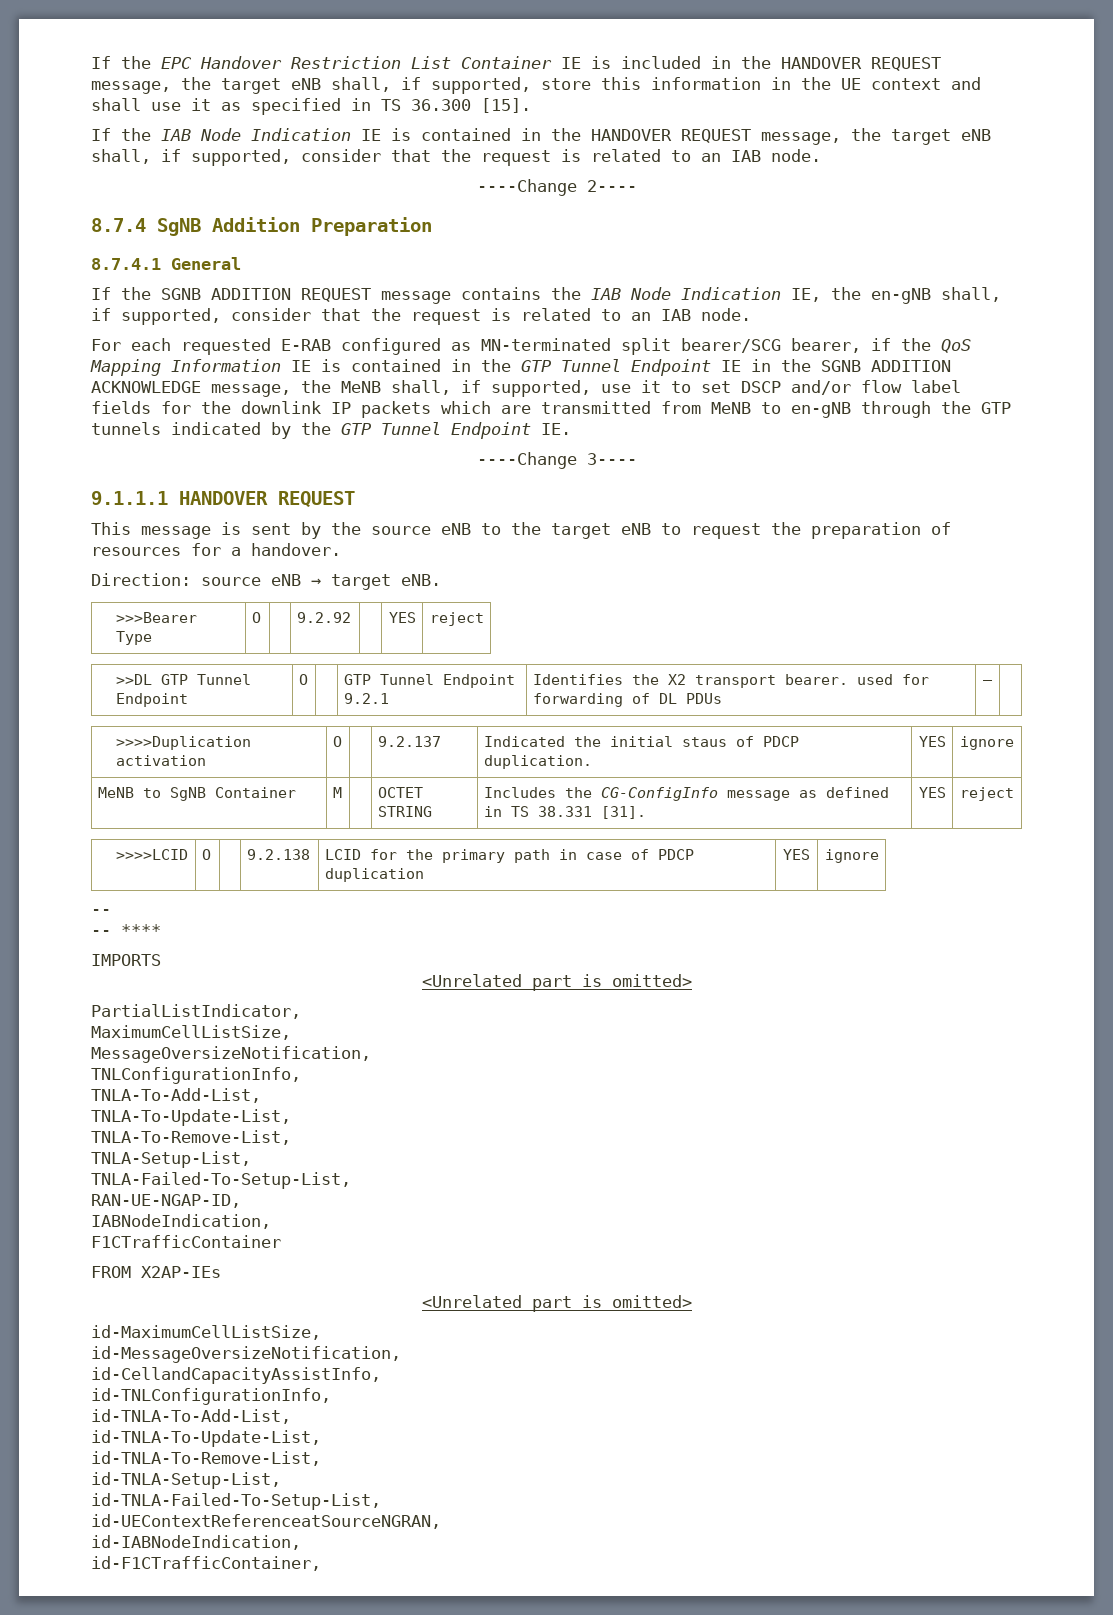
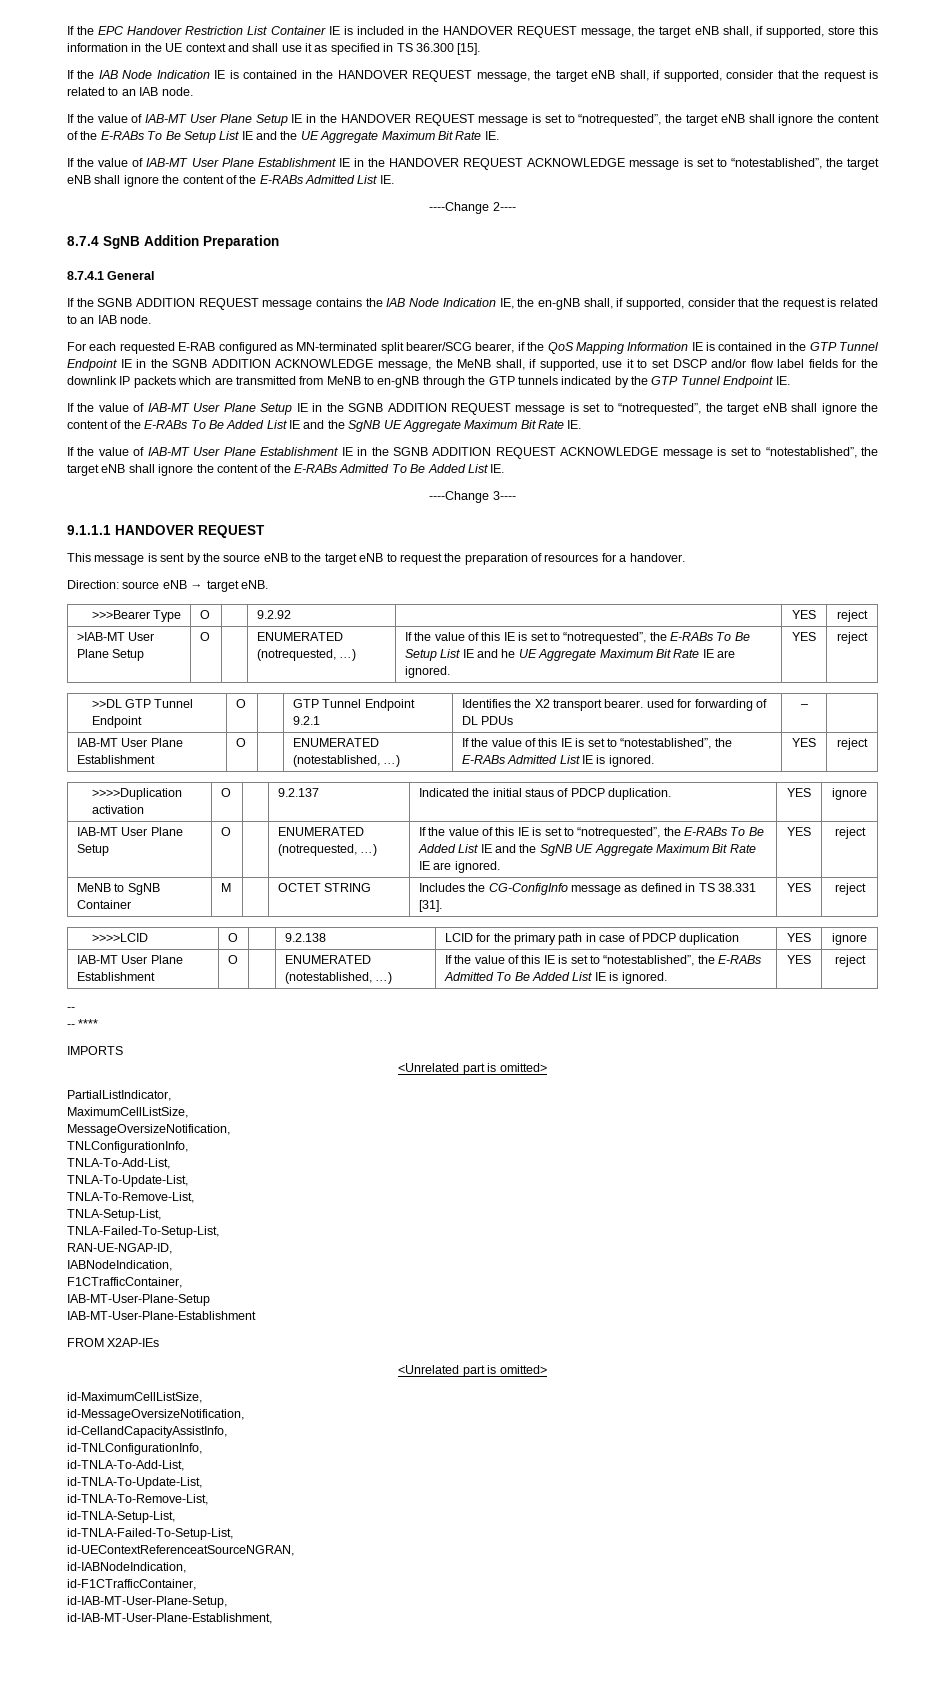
+ If the value of IAB-MT User Plane Setup IE in the HANDOVER REQUEST message is set to “notrequested”, the target eNB shall ignore the content of the E-RABs To Be Setup List IE and the UE Aggregate Maximum Bit Rate IE.
+ If the value of IAB-MT User Plane Establishment IE in the HANDOVER REQUEST ACKNOWLEDGE message is set to “notestablished”, the target eNB shall ignore the content of the E-RABs Admitted List IE.
+ If the value of IAB-MT User Plane Setup IE in the SGNB ADDITION REQUEST message is set to “notrequested”, the target eNB shall ignore the content of the E-RABs To Be Added List IE and the SgNB UE Aggregate Maximum Bit Rate IE.
+ If the value of IAB-MT User Plane Establishment IE in the SGNB ADDITION REQUEST ACKNOWLEDGE message is set to “notestablished”, the target eNB shall ignore the content of the E-RABs Admitted To Be Added List IE.
+ >IAB-MT User Plane Setup | O | | ENUMERATED (notrequested, …) | If the value of this IE is set to “notrequested”, the E-RABs To Be Setup List IE and he UE Aggregate Maximum Bit Rate IE are ignored. | YES | reject
+ IAB-MT User Plane Establishment | O | | ENUMERATED (notestablished, …) | If the value of this IE is set to “notestablished”, the E-RABs Admitted List IE is ignored. | YES | reject
+ IAB-MT User Plane Setup | O | | ENUMERATED (notrequested, …) | If the value of this IE is set to “notrequested”, the E-RABs To Be Added List IE and the SgNB UE Aggregate Maximum Bit Rate IE are ignored. | YES | reject
+ IAB-MT User Plane Establishment | O | | ENUMERATED (notestablished, …) | If the value of this IE is set to “notestablished”, the E-RABs Admitted To Be Added List IE is ignored. | YES | reject
- F1CTrafficContainer
+ F1CTrafficContainer,
+ IAB-MT-User-Plane-Setup
+ IAB-MT-User-Plane-Establishment
+ id-IAB-MT-User-Plane-Setup,
+ id-IAB-MT-User-Plane-Establishment,

